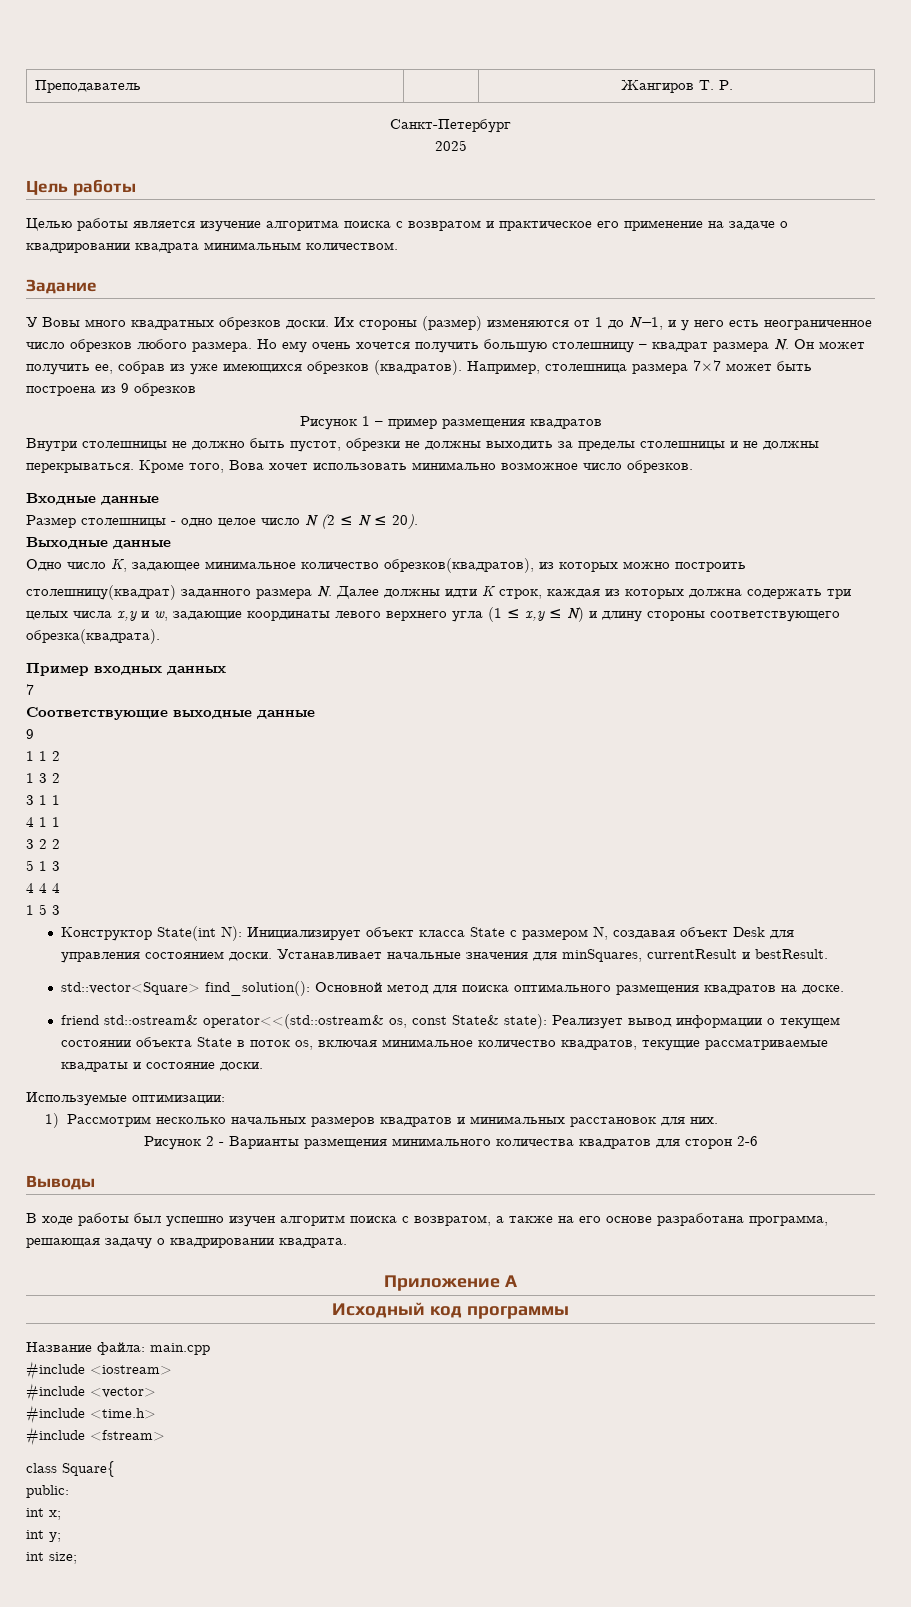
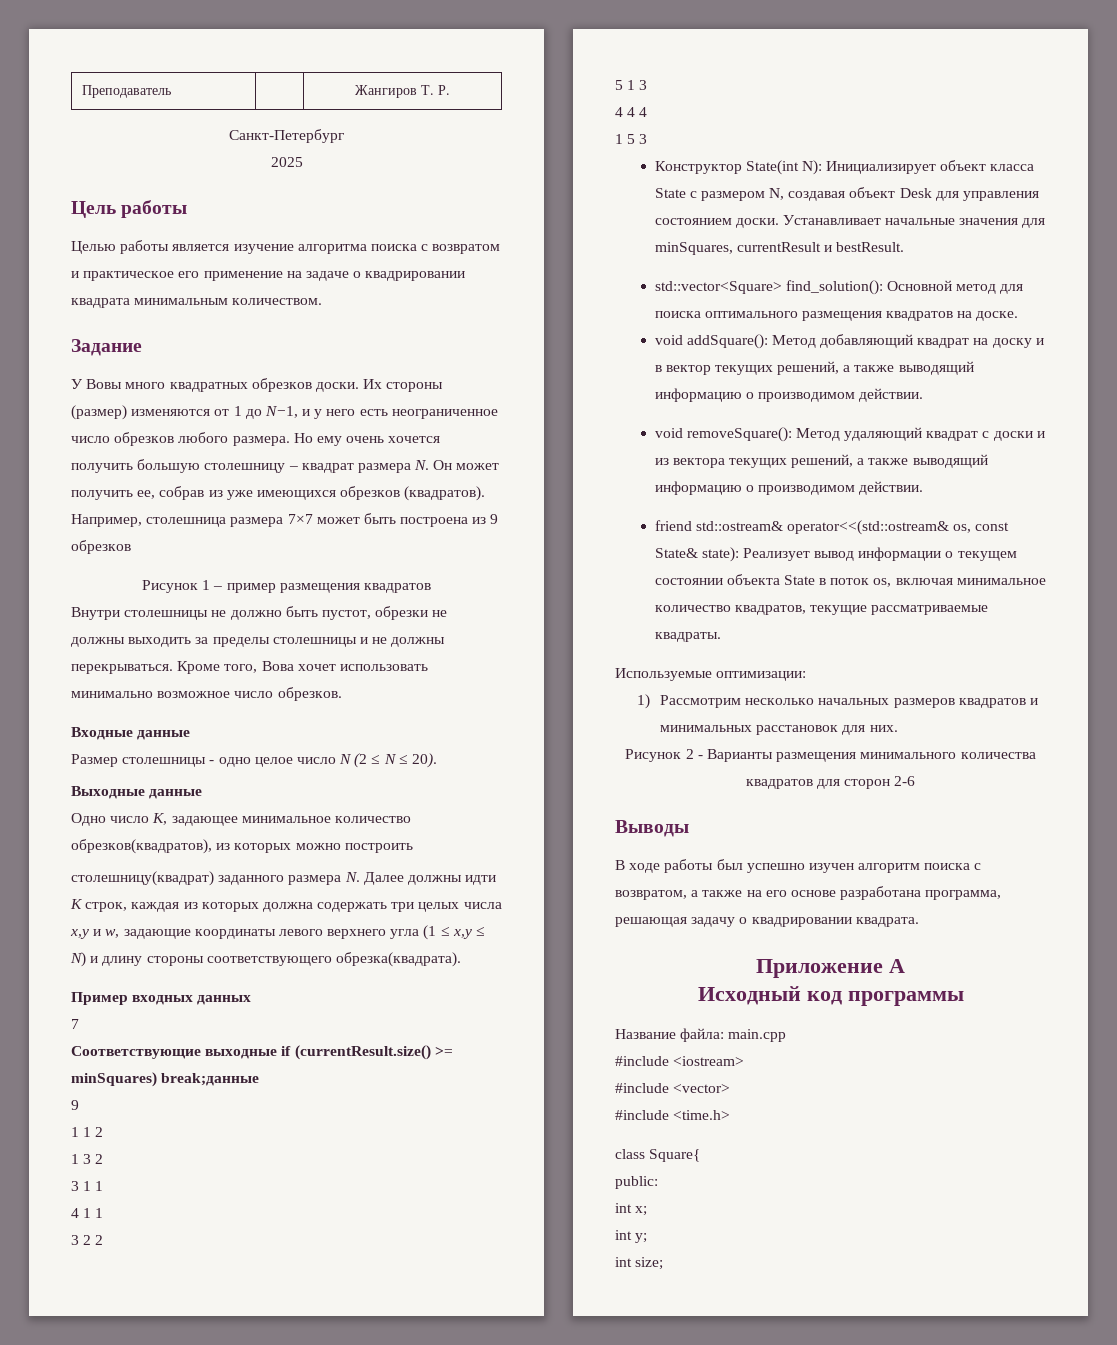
- Соответствующие выходные данные
+ Соответствующие выходные if (currentResult.size() >= minSquares) break;данные
+ void addSquare(): Метод добавляющий квадрат на доску и в вектор текущих решений, а также выводящий информацию о производимом действии.
+ void removeSquare(): Метод удаляющий квадрат с доски и из вектора текущих решений, а также выводящий информацию о производимом действии.
- friend std::ostream& operator<<(std::ostream& os, const State& state): Реализует вывод информации о текущем состоянии объекта State в поток os, включая минимальное количество квадратов, текущие рассматриваемые квадраты и состояние доски.
+ friend std::ostream& operator<<(std::ostream& os, const State& state): Реализует вывод информации о текущем состоянии объекта State в поток os, включая минимальное количество квадратов, текущие рассматриваемые квадраты.
- #include <fstream>

